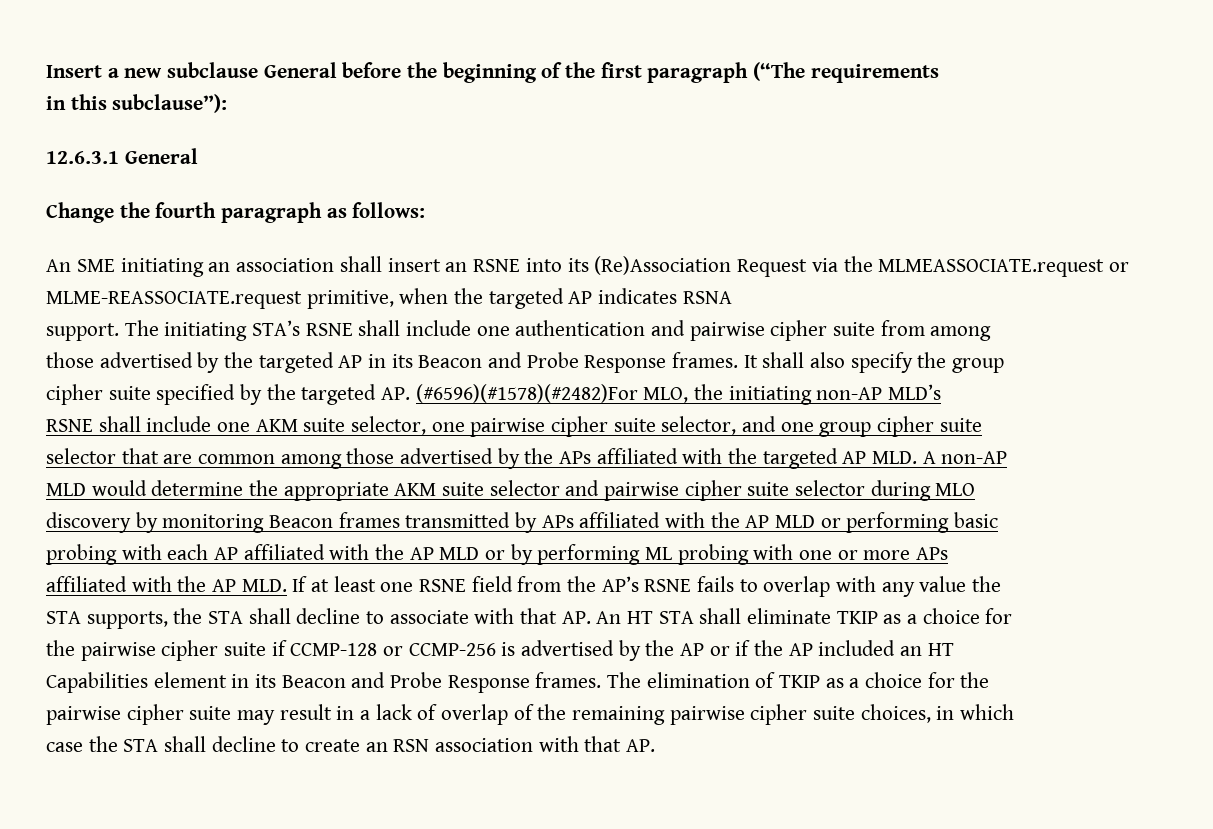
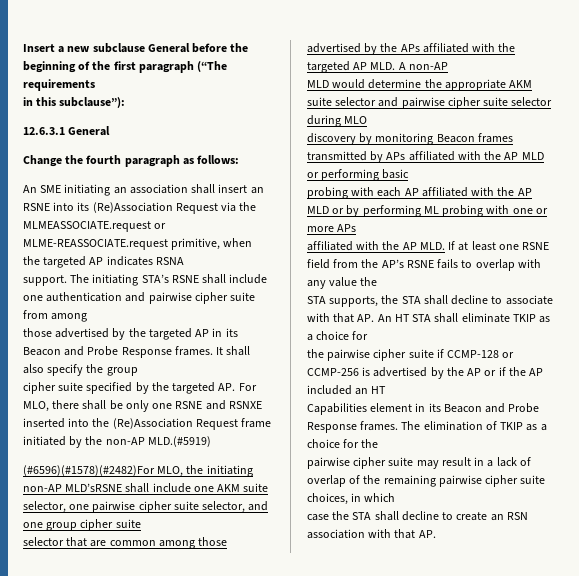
- cipher suite specified by the targeted AP. (#6596)(#1578)(#2482)For MLO, the initiating non-AP MLD’s
- RSNE shall include one AKM suite selector, one pairwise cipher suite selector, and one group cipher suite
+ cipher suite specified by the targeted AP. For MLO, there shall be only one RSNE and RSNXE inserted into the (Re)Association Request frame initiated by the non-AP MLD.(#5919)
+ (#6596)(#1578)(#2482)For MLO, the initiating non-AP MLD’sRSNE shall include one AKM suite selector, one pairwise cipher suite selector, and one group cipher suite

